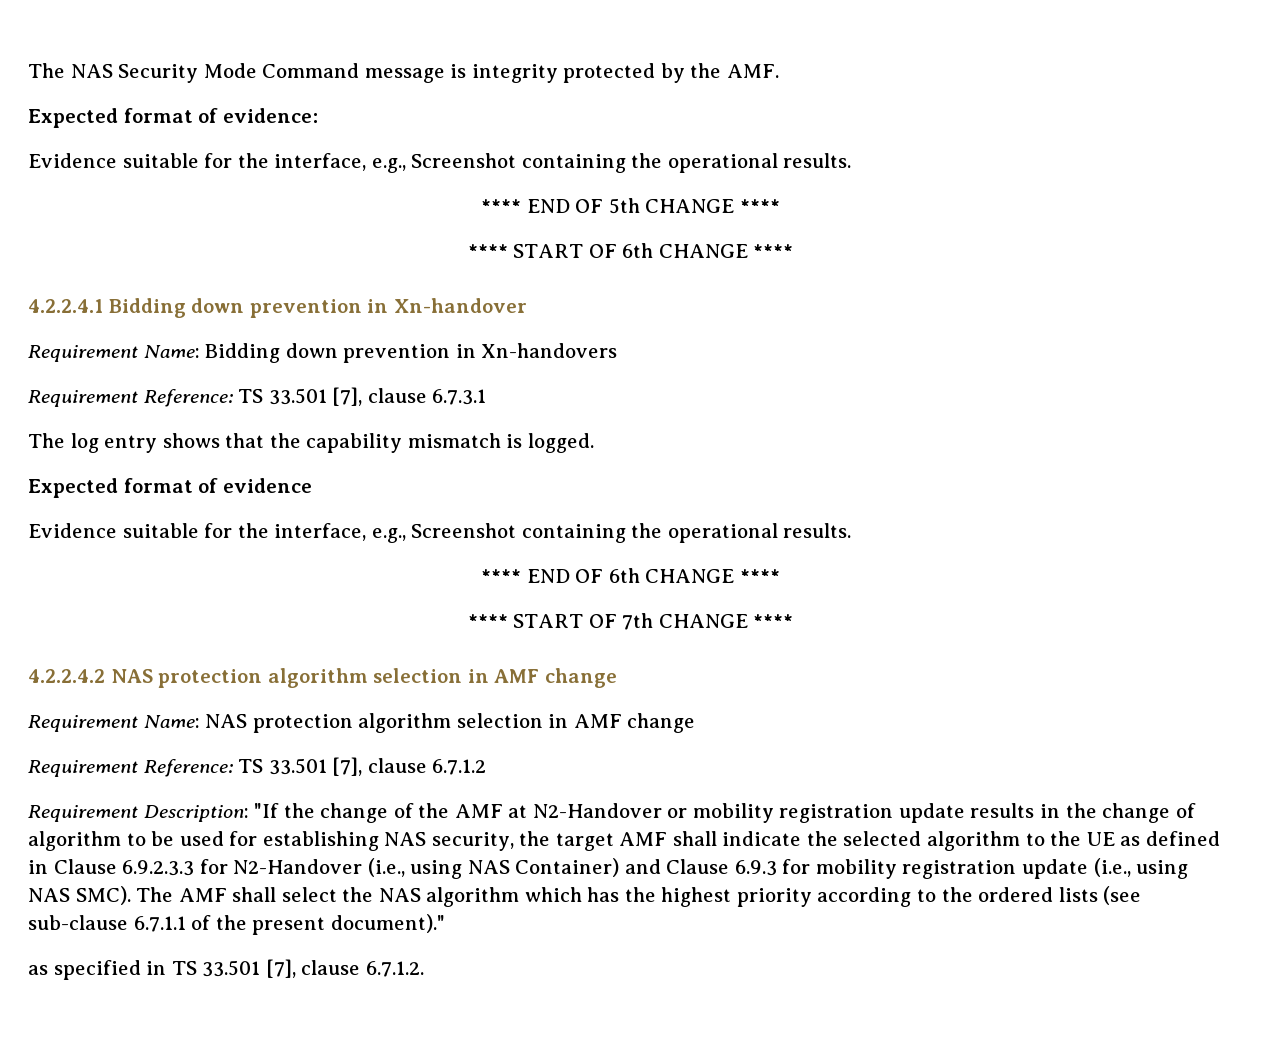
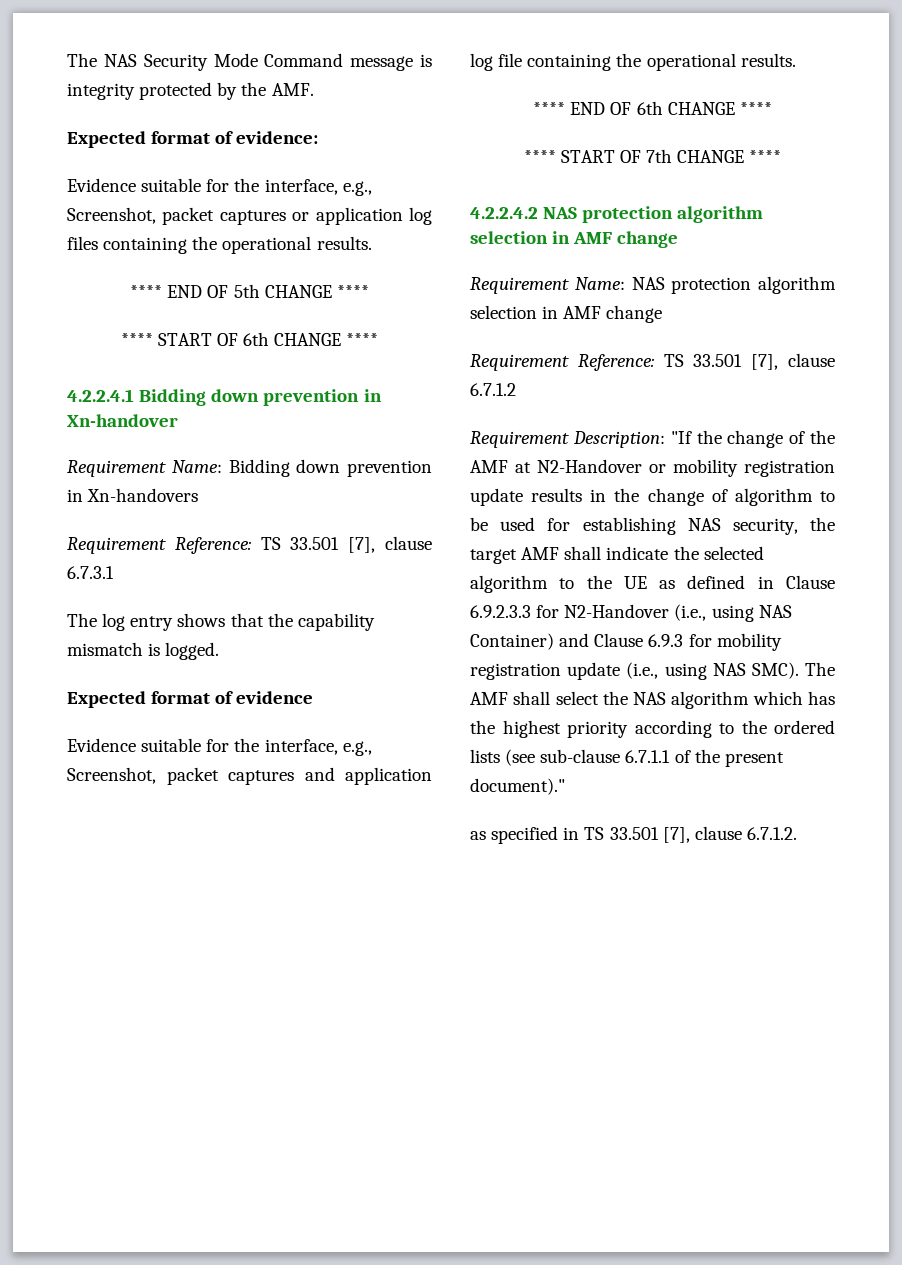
  Expected format of evidence:
- Evidence suitable for the interface, e.g., Screenshot containing the operational results.
+ Evidence suitable for the interface, e.g., Screenshot, packet captures or application log files containing the operational results.
  Expected format of evidence
- Evidence suitable for the interface, e.g., Screenshot containing the operational results.
+ Evidence suitable for the interface, e.g., Screenshot, packet captures and application log file containing the operational results.

